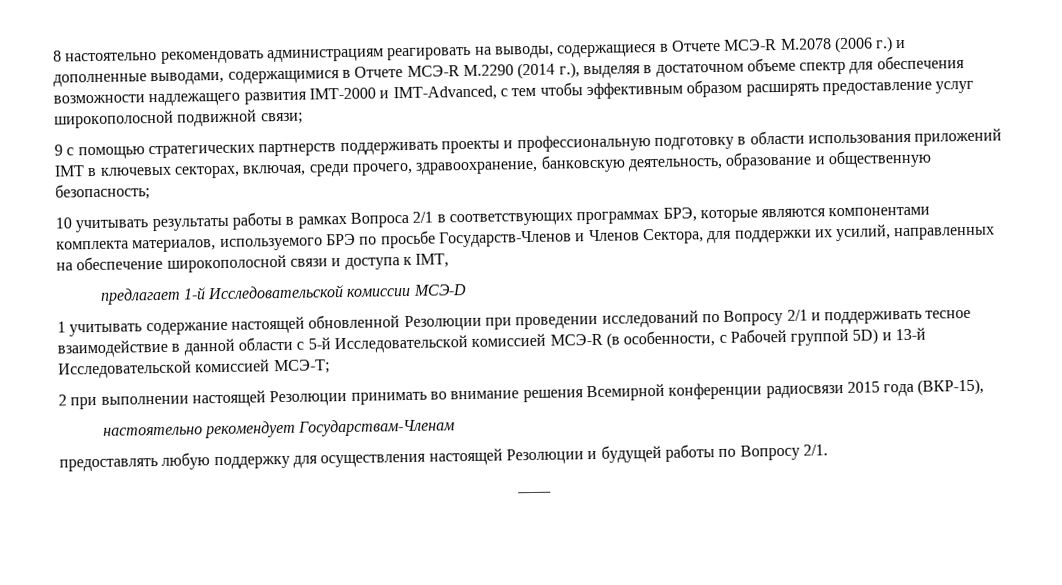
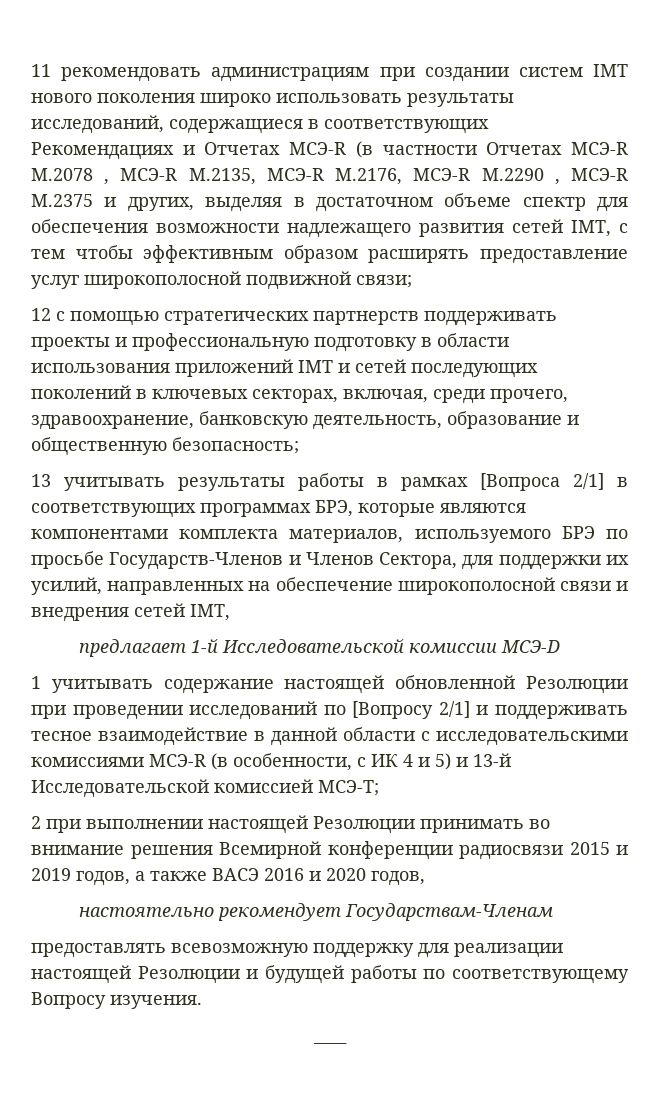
- 8 настоятельно рекомендовать администрациям реагировать на выводы, содержащиеся в Отчете МСЭ-R M.2078 (2006 г.) и дополненные выводами, содержащимися в Отчете МСЭ-R М.2290 (2014 г.), выделяя в достаточном объеме спектр для обеспечения возможности надлежащего развития IMT-2000 и IMT-Advanced, с тем чтобы эффективным образом расширять предоставление услуг широкополосной подвижной связи;
+ 11 рекомендовать администрациям при создании систем IMT нового поколения широко использовать результаты исследований, содержащиеся в соответствующих Рекомендациях и Отчетах МСЭ-R (в частности Отчетах МСЭ-R M.2078 , МСЭ-R М.2135, МСЭ-R М.2176, МСЭ-R М.2290 , МСЭ-R М.2375 и других, выделяя в достаточном объеме спектр для обеспечения возможности надлежащего развития сетей IMT, с тем чтобы эффективным образом расширять предоставление услуг широкополосной подвижной связи;
- 9 с помощью стратегических партнерств поддерживать проекты и профессиональную подготовку в области использования приложений IMT в ключевых секторах, включая, среди прочего, здравоохранение, банковскую деятельность, образование и общественную безопасность;
+ 12 с помощью стратегических партнерств поддерживать проекты и профессиональную подготовку в области использования приложений IMT и сетей последующих поколений в ключевых секторах, включая, среди прочего, здравоохранение, банковскую деятельность, образование и общественную безопасность;
- 10 учитывать результаты работы в рамках Вопроса 2/1 в соответствующих программах БРЭ, которые являются компонентами комплекта материалов, используемого БРЭ по просьбе Государств-Членов и Членов Сектора, для поддержки их усилий, направленных на обеспечение широкополосной связи и доступа к IMT,
+ 13 учитывать результаты работы в рамках [Вопроса 2/1] в соответствующих программах БРЭ, которые являются компонентами комплекта материалов, используемого БРЭ по просьбе Государств-Членов и Членов Сектора, для поддержки их усилий, направленных на обеспечение широкополосной связи и внедрения сетей IMT,
- 1 учитывать содержание настоящей обновленной Резолюции при проведении исследований по Вопросу 2/1 и поддерживать тесное взаимодействие в данной области с 5-й Исследовательской комиссией МСЭ-R (в особенности, с Рабочей группой 5D) и 13-й Исследовательской комиссией МСЭ-Т;
+ 1 учитывать содержание настоящей обновленной Резолюции при проведении исследований по [Вопросу 2/1] и поддерживать тесное взаимодействие в данной области с исследовательскими комиссиями МСЭ-R (в особенности, с ИК 4 и 5) и 13-й Исследовательской комиссией МСЭ-Т;
- 2 при выполнении настоящей Резолюции принимать во внимание решения Всемирной конференции радиосвязи 2015 года (ВКР-15),
+ 2 при выполнении настоящей Резолюции принимать во внимание решения Всемирной конференции радиосвязи 2015 и 2019 годов, а также ВАСЭ 2016 и 2020 годов,
- предоставлять любую поддержку для осуществления настоящей Резолюции и будущей работы по Вопросу 2/1.
+ предоставлять всевозможную поддержку для реализации настоящей Резолюции и будущей работы по соответствующему Вопросу изучения.

